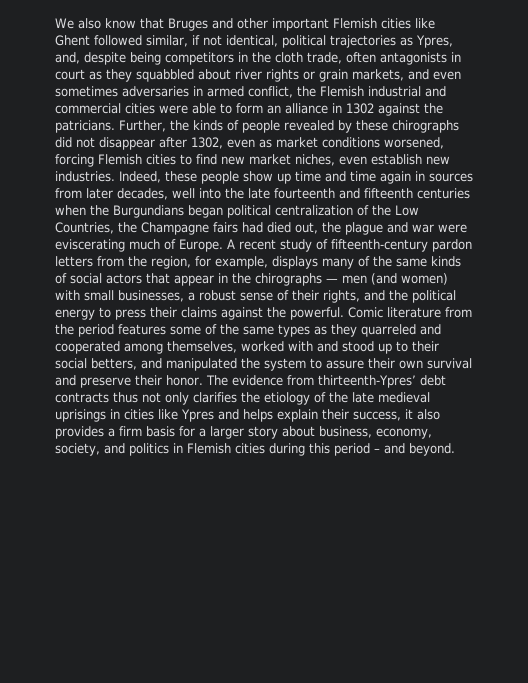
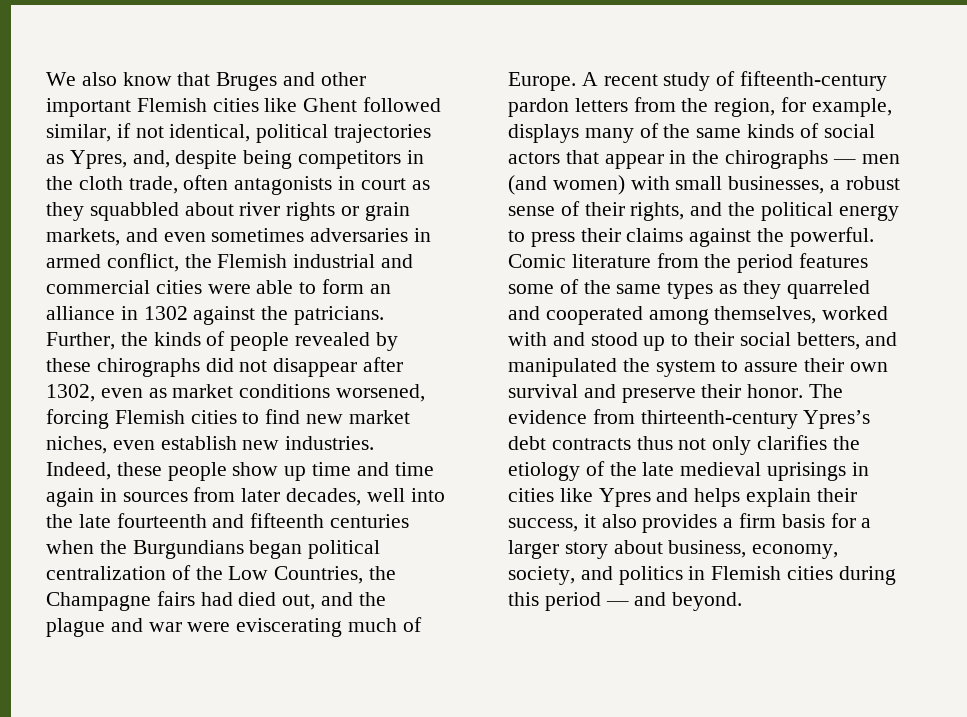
- Indeed, these people show up time and time again in sources from later decades, well into the late fourteenth and fifteenth centuries when the Burgundians began political centralization of the Low Countries, the Champagne fairs had died out, the plague and war were eviscerating much of Europe.
+ Indeed, these people show up time and time again in sources from later decades, well into the late fourteenth and fifteenth centuries when the Burgundians began political centralization of the Low Countries, the Champagne fairs had died out, and the plague and war were eviscerating much of Europe.
- The evidence from thirteenth-Ypres’ debt contracts thus not only clarifies the etiology of the late medieval uprisings in cities like Ypres and helps explain their success, it also provides a firm basis for a larger story about business, economy, society, and politics in Flemish cities during this period – and beyond.
+ The evidence from thirteenth-century Ypres’s debt contracts thus not only clarifies the etiology of the late medieval uprisings in cities like Ypres and helps explain their success, it also provides a firm basis for a larger story about business, economy, society, and politics in Flemish cities during this period — and beyond.

